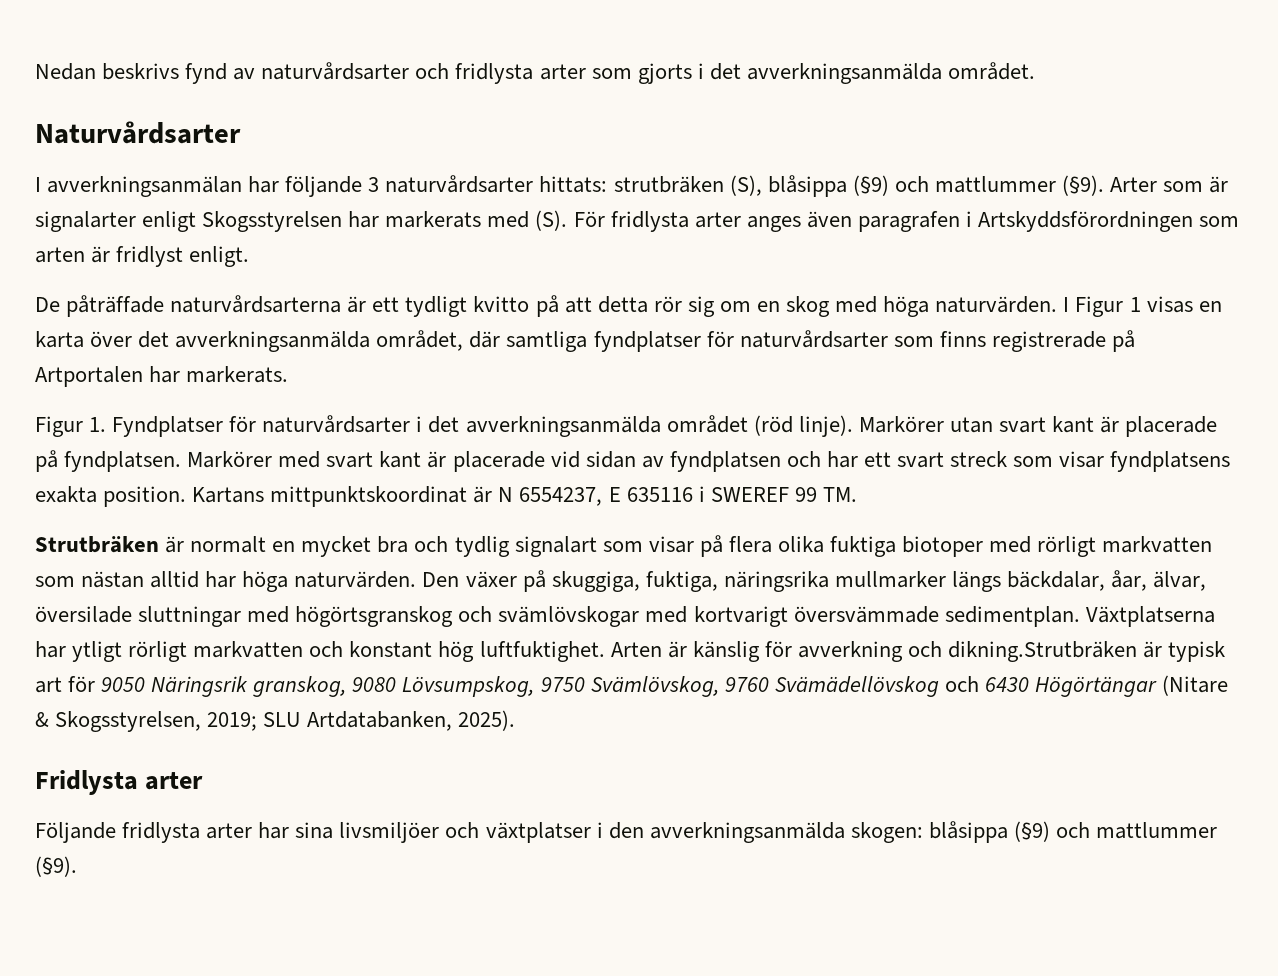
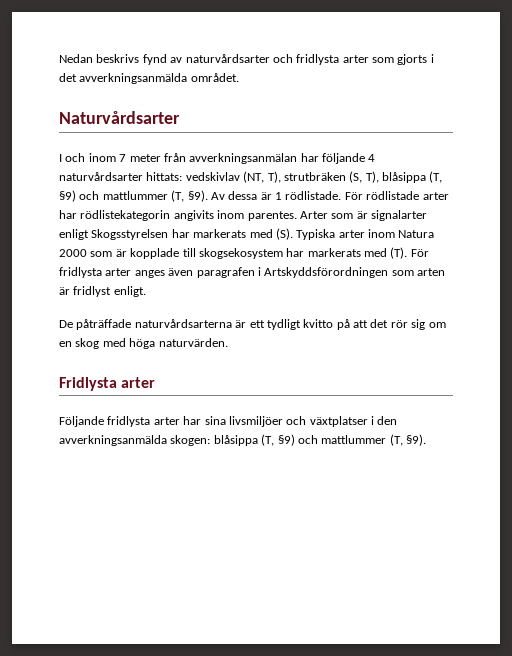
- I avverkningsanmälan har följande 3 naturvårdsarter hittats: strutbräken (S), blåsippa (§9) och mattlummer (§9).
+ I och inom 7 meter från avverkningsanmälan har följande 4 naturvårdsarter hittats: vedskivlav (NT, T), strutbräken (S, T), blåsippa (T, §9) och mattlummer (T, §9). Av dessa är 1 rödlistade. För rödlistade arter har rödlistekategorin angivits inom parentes.
- Arter som är signalarter enligt Skogsstyrelsen har markerats med (S). För fridlysta arter anges även paragrafen i Artskyddsförordningen som arten är fridlyst enligt.
+ Arter som är signalarter enligt Skogsstyrelsen har markerats med (S). Typiska arter inom Natura 2000 som är kopplade till skogsekosystem har markerats med (T). För fridlysta arter anges även paragrafen i Artskyddsförordningen som arten är fridlyst enligt.
- De påträffade naturvårdsarterna är ett tydligt kvitto på att detta rör sig om en skog med höga naturvärden. I Figur 1 visas en karta över det avverkningsanmälda området, där samtliga fyndplatser för naturvårdsarter som finns registrerade på Artportalen har markerats.
- Figur 1. Fyndplatser för naturvårdsarter i det avverkningsanmälda området (röd linje). Markörer utan svart kant är placerade på fyndplatsen. Markörer med svart kant är placerade vid sidan av fyndplatsen och har ett svart streck som visar fyndplatsens exakta position. Kartans mittpunktskoordinat är N 6554237, E 635116 i SWEREF 99 TM.
- Strutbräken är normalt en mycket bra och tydlig signalart som visar på flera olika fuktiga biotoper med rörligt markvatten som nästan alltid har höga naturvärden. Den växer på skuggiga, fuktiga, näringsrika mullmarker längs bäckdalar, åar, älvar, översilade sluttningar med högörtsgranskog och svämlövskogar med kortvarigt översvämmade sedimentplan. Växtplatserna har ytligt rörligt markvatten och konstant hög luftfuktighet. Arten är känslig för avverkning och dikning.Strutbräken är typisk art för 9050 Näringsrik granskog, 9080 Lövsumpskog, 9750 Svämlövskog, 9760 Svämädellövskog och 6430 Högörtängar (Nitare & Skogsstyrelsen, 2019; SLU Artdatabanken, 2025).
+ De påträffade naturvårdsarterna är ett tydligt kvitto på att det rör sig om en skog med höga naturvärden.
- Följande fridlysta arter har sina livsmiljöer och växtplatser i den avverkningsanmälda skogen: blåsippa (§9) och mattlummer (§9).
+ Följande fridlysta arter har sina livsmiljöer och växtplatser i den avverkningsanmälda skogen: blåsippa (T, §9) och mattlummer (T, §9).

